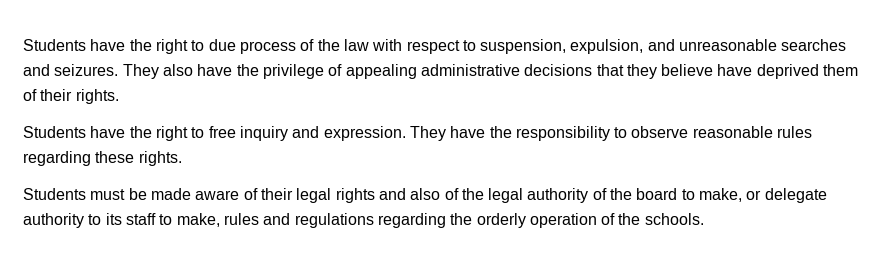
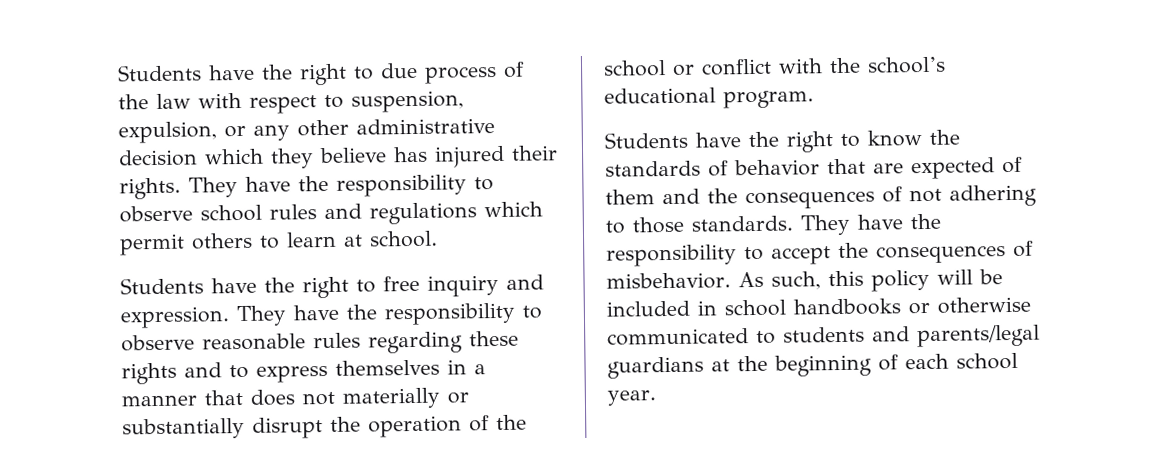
- Students have the right to due process of the law with respect to suspension, expulsion, and unreasonable searches and seizures. They also have the privilege of appealing administrative decisions that they believe have deprived them of their rights.
+ Students have the right to due process of the law with respect to suspension, expulsion, or any other administrative decision which they believe has injured their rights. They have the responsibility to observe school rules and regulations which permit others to learn at school.
- They have the responsibility to observe reasonable rules regarding these rights.
- Students must be made aware of their legal rights and also of the legal authority of the board to make, or delegate authority to its staff to make, rules and regulations regarding the orderly operation of the schools.
+ They have the responsibility to observe reasonable rules regarding these rights and to express themselves in a manner that does not materially or substantially disrupt the operation of the school or conflict with the school’s educational program.
+ Students have the right to know the standards of behavior that are expected of them and the consequences of not adhering to those standards. They have the responsibility to accept the consequences of misbehavior. As such, this policy will be included in school handbooks or otherwise communicated to students and parents/legal guardians at the beginning of each school year.

